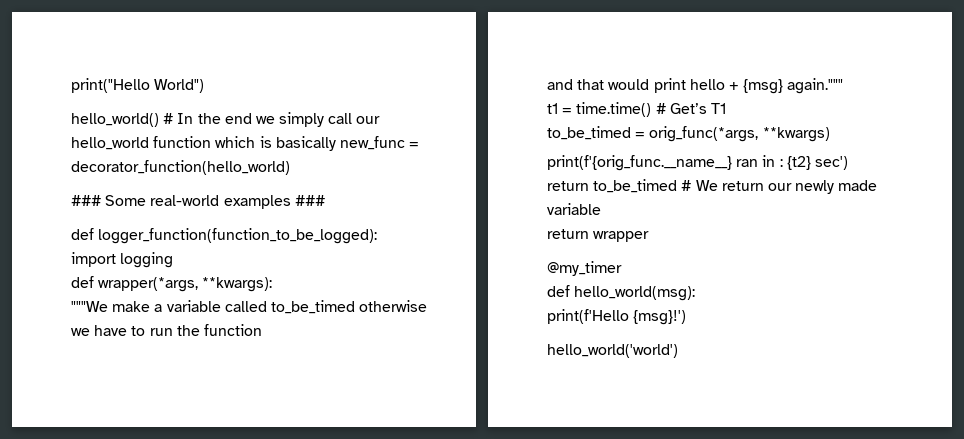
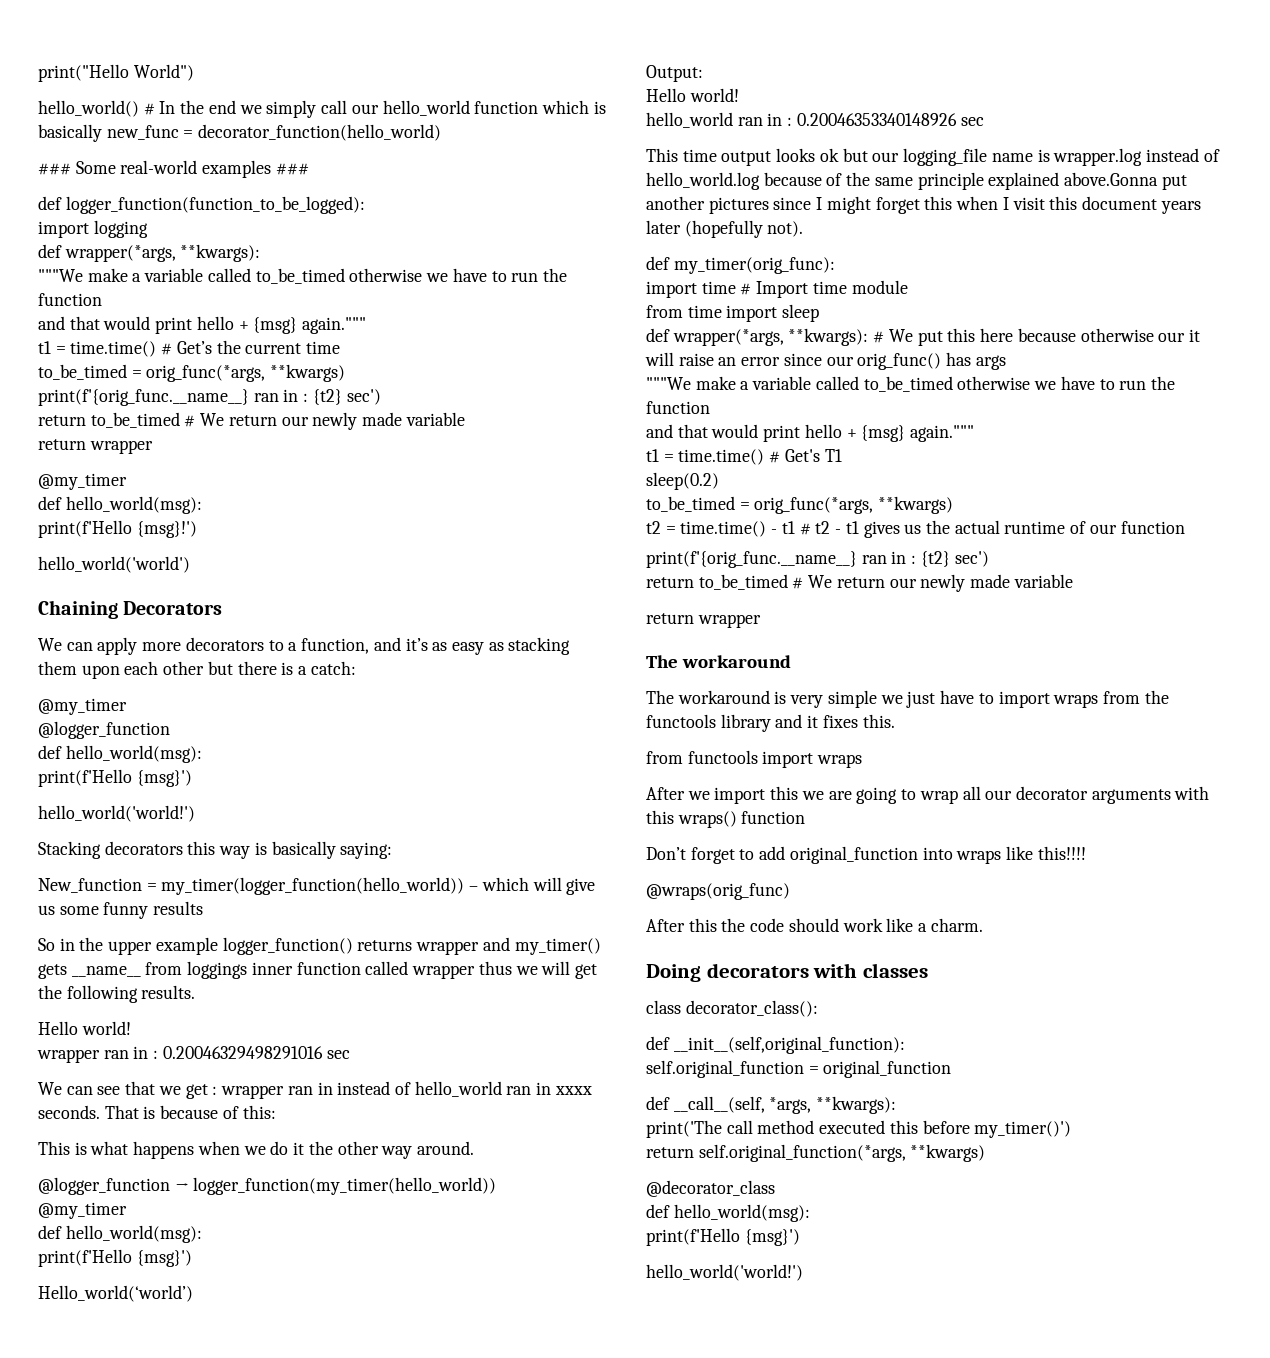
- t1 = time.time() # Get’s T1
+ t1 = time.time() # Get’s the current time
+ Chaining Decorators
+ We can apply more decorators to a function, and it’s as easy as stacking them upon each other but there is a catch:
+ @my_timer
+ @logger_function
+ def hello_world(msg):
+ print(f'Hello {msg}')
+ hello_world('world!')
+ Stacking decorators this way is basically saying:
+ New_function = my_timer(logger_function(hello_world)) – which will give us some funny results
+ So in the upper example logger_function() returns wrapper and my_timer() gets __name__ from loggings inner function called wrapper thus we will get the following results.
+ Hello world!
+ wrapper ran in : 0.20046329498291016 sec
+ We can see that we get : wrapper ran in instead of hello_world ran in xxxx seconds. That is because of this:
+ This is what happens when we do it the other way around.
+ @logger_function → logger_function(my_timer(hello_world))
+ @my_timer
+ def hello_world(msg):
+ print(f'Hello {msg}')
+ Hello_world(‘world’)
+ Output:
+ Hello world!
+ hello_world ran in : 0.20046353340148926 sec
+ This time output looks ok but our logging_file name is wrapper.log instead of hello_world.log because of the same principle explained above.Gonna put another pictures since I might forget this when I visit this document years later (hopefully not).
+ def my_timer(orig_func):
+ import time # Import time module
+ from time import sleep
+ def wrapper(*args, **kwargs): # We put this here because otherwise our it will raise an error since our orig_func() has args
+ """We make a variable called to_be_timed otherwise we have to run the function
+ and that would print hello + {msg} again."""
+ t1 = time.time() # Get's T1
+ sleep(0.2)
+ to_be_timed = orig_func(*args, **kwargs)
+ t2 = time.time() - t1 # t2 - t1 gives us the actual runtime of our function
+ print(f'{orig_func.__name__} ran in : {t2} sec')
+ return to_be_timed # We return our newly made variable
+ return wrapper
+ The workaround
+ The workaround is very simple we just have to import wraps from the functools library and it fixes this.
+ from functools import wraps
+ After we import this we are going to wrap all our decorator arguments with this wraps() function
+ Don’t forget to add original_function into wraps like this!!!!
+ @wraps(orig_func)
+ After this the code should work like a charm.
+ Doing decorators with classes
+ class decorator_class():
+ def __init__(self,original_function):
+ self.original_function = original_function
+ def __call__(self, *args, **kwargs):
+ print('The call method executed this before my_timer()')
+ return self.original_function(*args, **kwargs)
+ @decorator_class
+ def hello_world(msg):
+ print(f'Hello {msg}')
+ hello_world('world!')

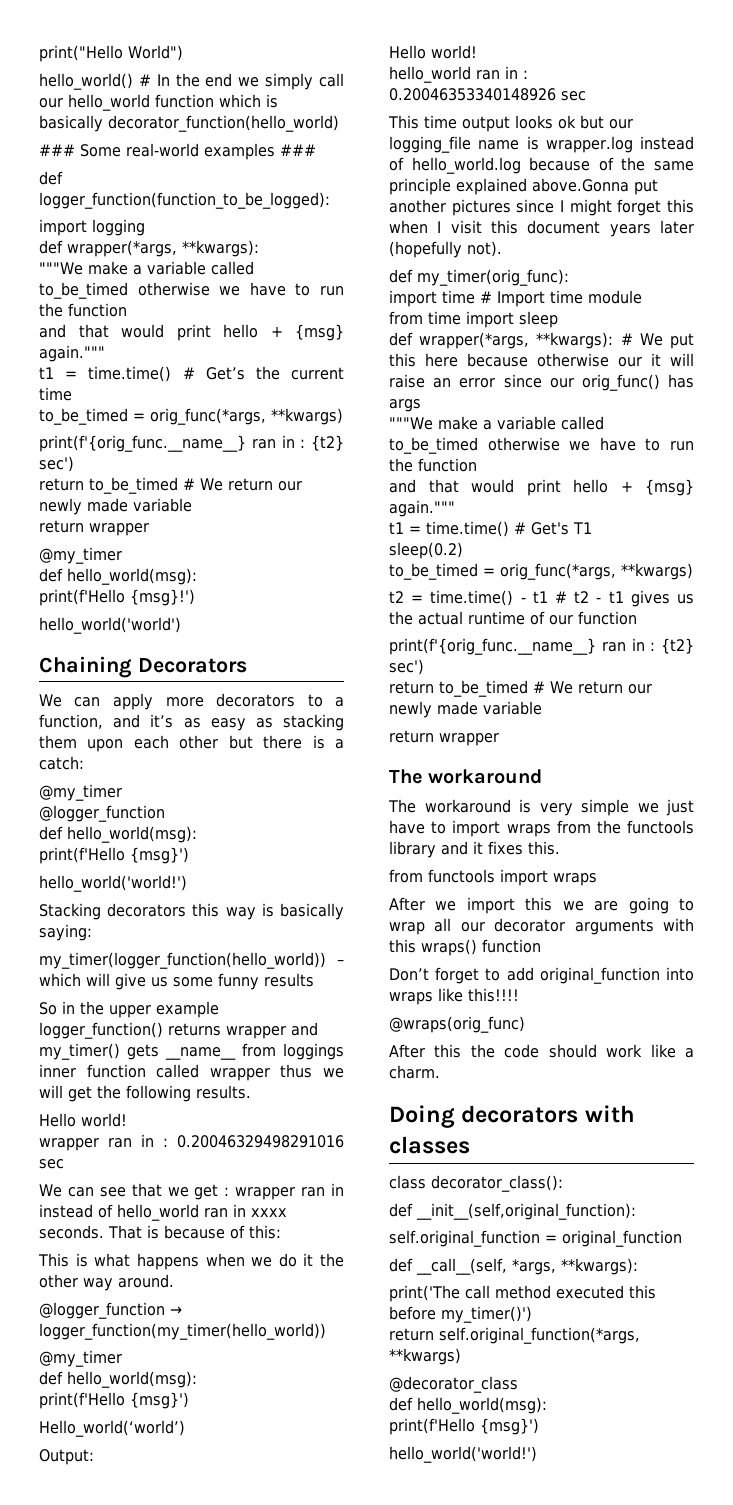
- hello_world() # In the end we simply call our hello_world function which is basically new_func = decorator_function(hello_world)
+ hello_world() # In the end we simply call our hello_world function which is basically decorator_function(hello_world)
- New_function = my_timer(logger_function(hello_world)) – which will give us some funny results
+ my_timer(logger_function(hello_world)) – which will give us some funny results

